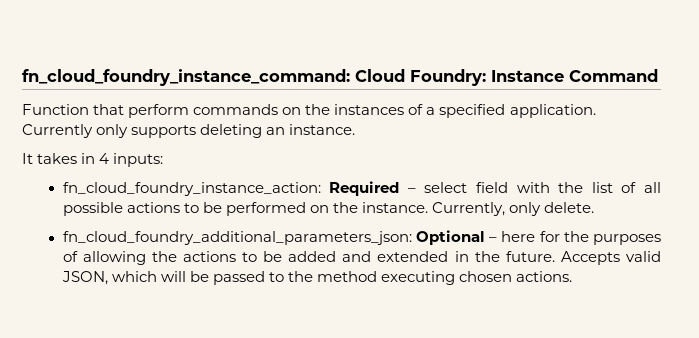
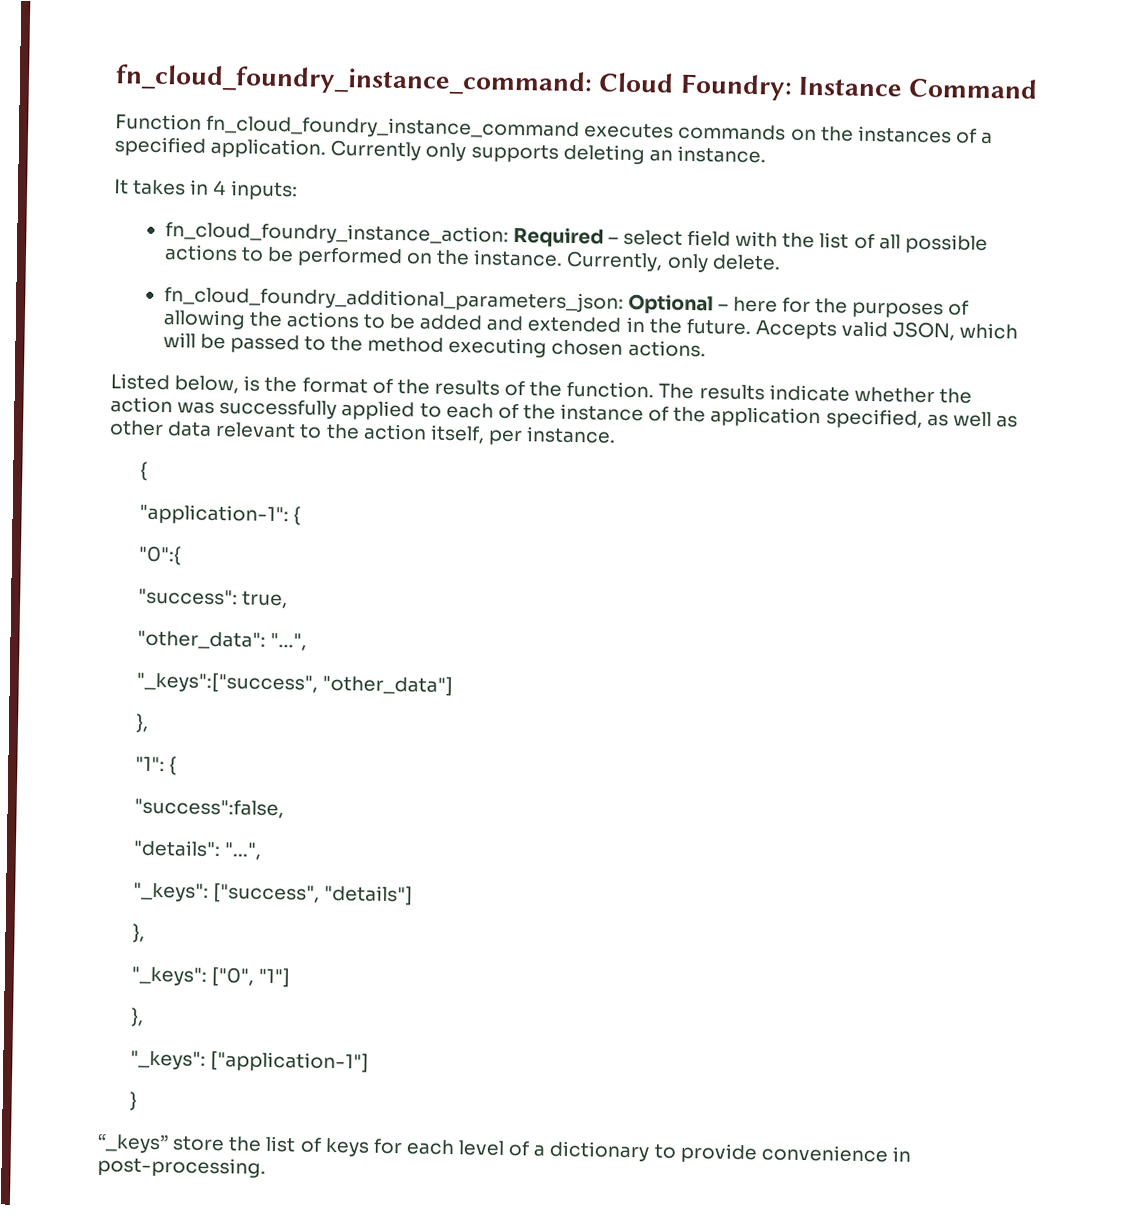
- Function that perform commands on the instances of a specified application.
+ Function fn_cloud_foundry_instance_command executes commands on the instances of a specified application.
+ Listed below, is the format of the results of the function. The results indicate whether the action was successfully applied to each of the instance of the application specified, as well as other data relevant to the action itself, per instance.
+ {
+ "application-1": {
+ "0":{
+ "success": true,
+ "other_data": "...",
+ "_keys":["success", "other_data"]
+ },
+ "1": {
+ "success":false,
+ "details": "...",
+ "_keys": ["success", "details"]
+ },
+ "_keys": ["0", "1"]
+ },
+ "_keys": ["application-1"]
+ }
+ “_keys” store the list of keys for each level of a dictionary to provide convenience in post-processing.

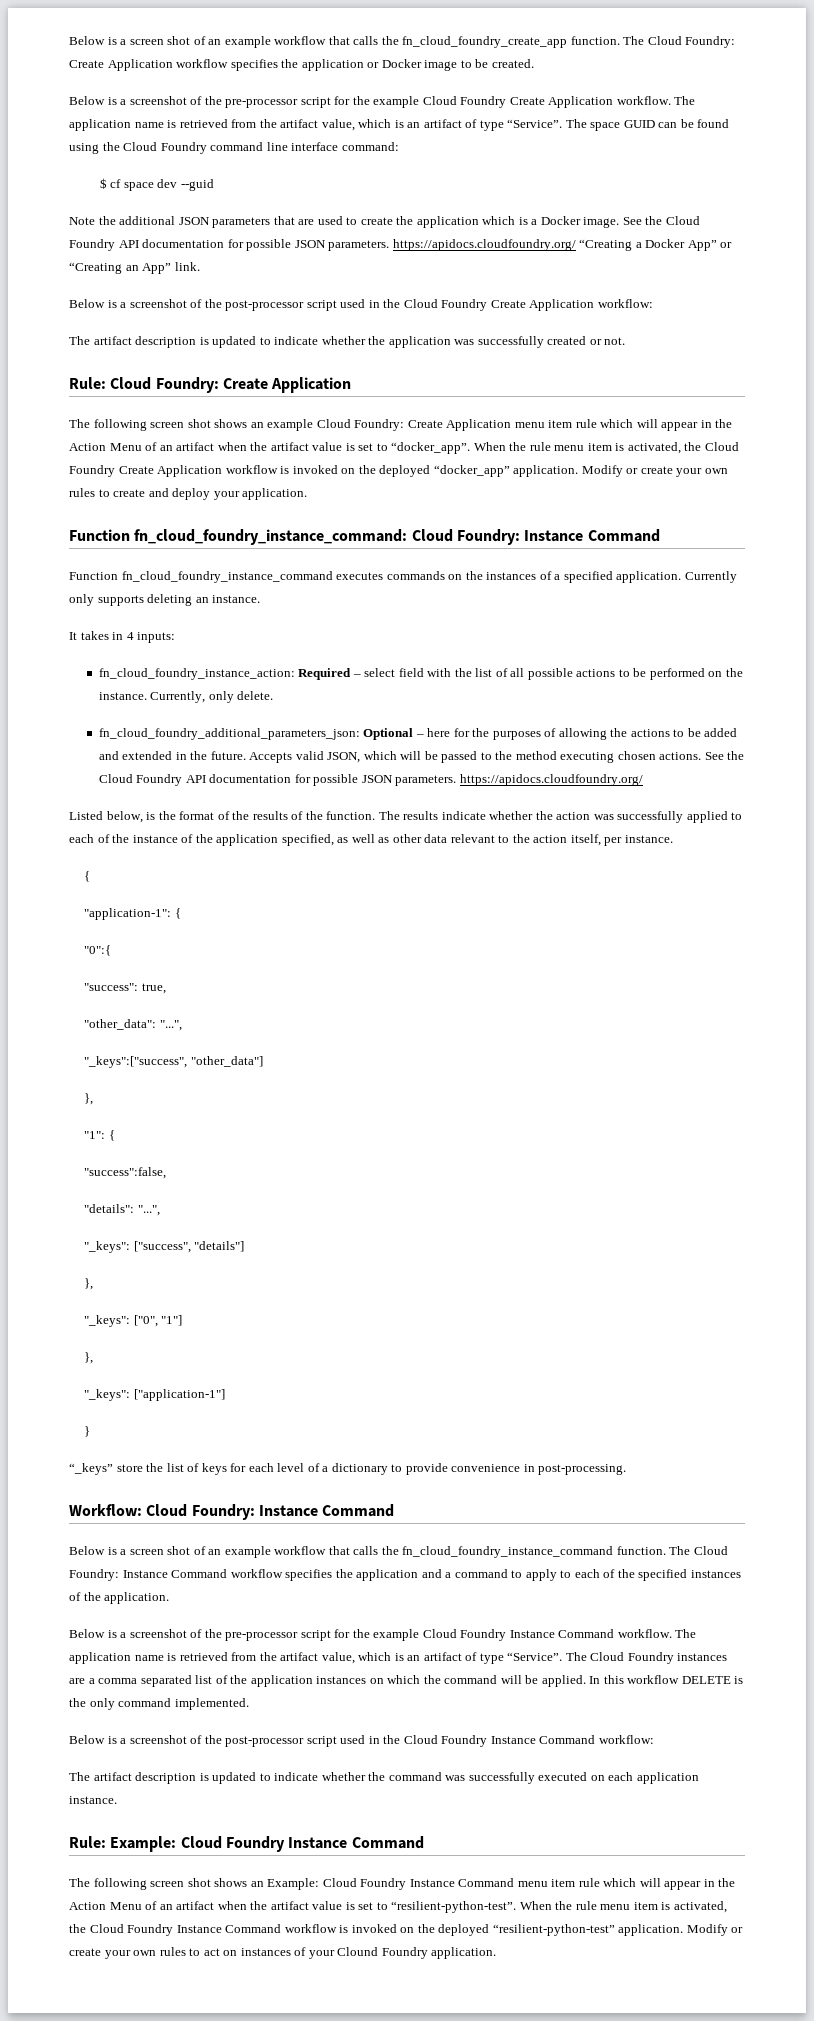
- fn_cloud_foundry_instance_command: Cloud Foundry: Instance Command
+ Below is a screen shot of an example workflow that calls the fn_cloud_foundry_create_app function. The Cloud Foundry: Create Application workflow specifies the application or Docker image to be created.
+ Below is a screenshot of the pre-processor script for the example Cloud Foundry Create Application workflow. The application name is retrieved from the artifact value, which is an artifact of type “Service”. The space GUID can be found using the Cloud Foundry command line interface command:
+ $ cf space dev --guid
+ Note the additional JSON parameters that are used to create the application which is a Docker image. See the Cloud Foundry API documentation for possible JSON parameters. https://apidocs.cloudfoundry.org/ “Creating a Docker App” or “Creating an App” link.
+ Below is a screenshot of the post-processor script used in the Cloud Foundry Create Application workflow:
+ The artifact description is updated to indicate whether the application was successfully created or not.
+ Rule: Cloud Foundry: Create Application
+ The following screen shot shows an example Cloud Foundry: Create Application menu item rule which will appear in the Action Menu of an artifact when the artifact value is set to “docker_app”. When the rule menu item is activated, the Cloud Foundry Create Application workflow is invoked on the deployed “docker_app” application. Modify or create your own rules to create and deploy your application.
+ Function fn_cloud_foundry_instance_command: Cloud Foundry: Instance Command
- Accepts valid JSON, which will be passed to the method executing chosen actions.
+ Accepts valid JSON, which will be passed to the method executing chosen actions. See the Cloud Foundry API documentation for possible JSON parameters. https://apidocs.cloudfoundry.org/
+ Workflow: Cloud Foundry: Instance Command
+ Below is a screen shot of an example workflow that calls the fn_cloud_foundry_instance_command function. The Cloud Foundry: Instance Command workflow specifies the application and a command to apply to each of the specified instances of the application.
+ Below is a screenshot of the pre-processor script for the example Cloud Foundry Instance Command workflow. The application name is retrieved from the artifact value, which is an artifact of type “Service”. The Cloud Foundry instances are a comma separated list of the application instances on which the command will be applied. In this workflow DELETE is the only command implemented.
+ Below is a screenshot of the post-processor script used in the Cloud Foundry Instance Command workflow:
+ The artifact description is updated to indicate whether the command was successfully executed on each application instance.
+ Rule: Example: Cloud Foundry Instance Command
+ The following screen shot shows an Example: Cloud Foundry Instance Command menu item rule which will appear in the Action Menu of an artifact when the artifact value is set to “resilient-python-test”. When the rule menu item is activated, the Cloud Foundry Instance Command workflow is invoked on the deployed “resilient-python-test” application. Modify or create your own rules to act on instances of your Clound Foundry application.

